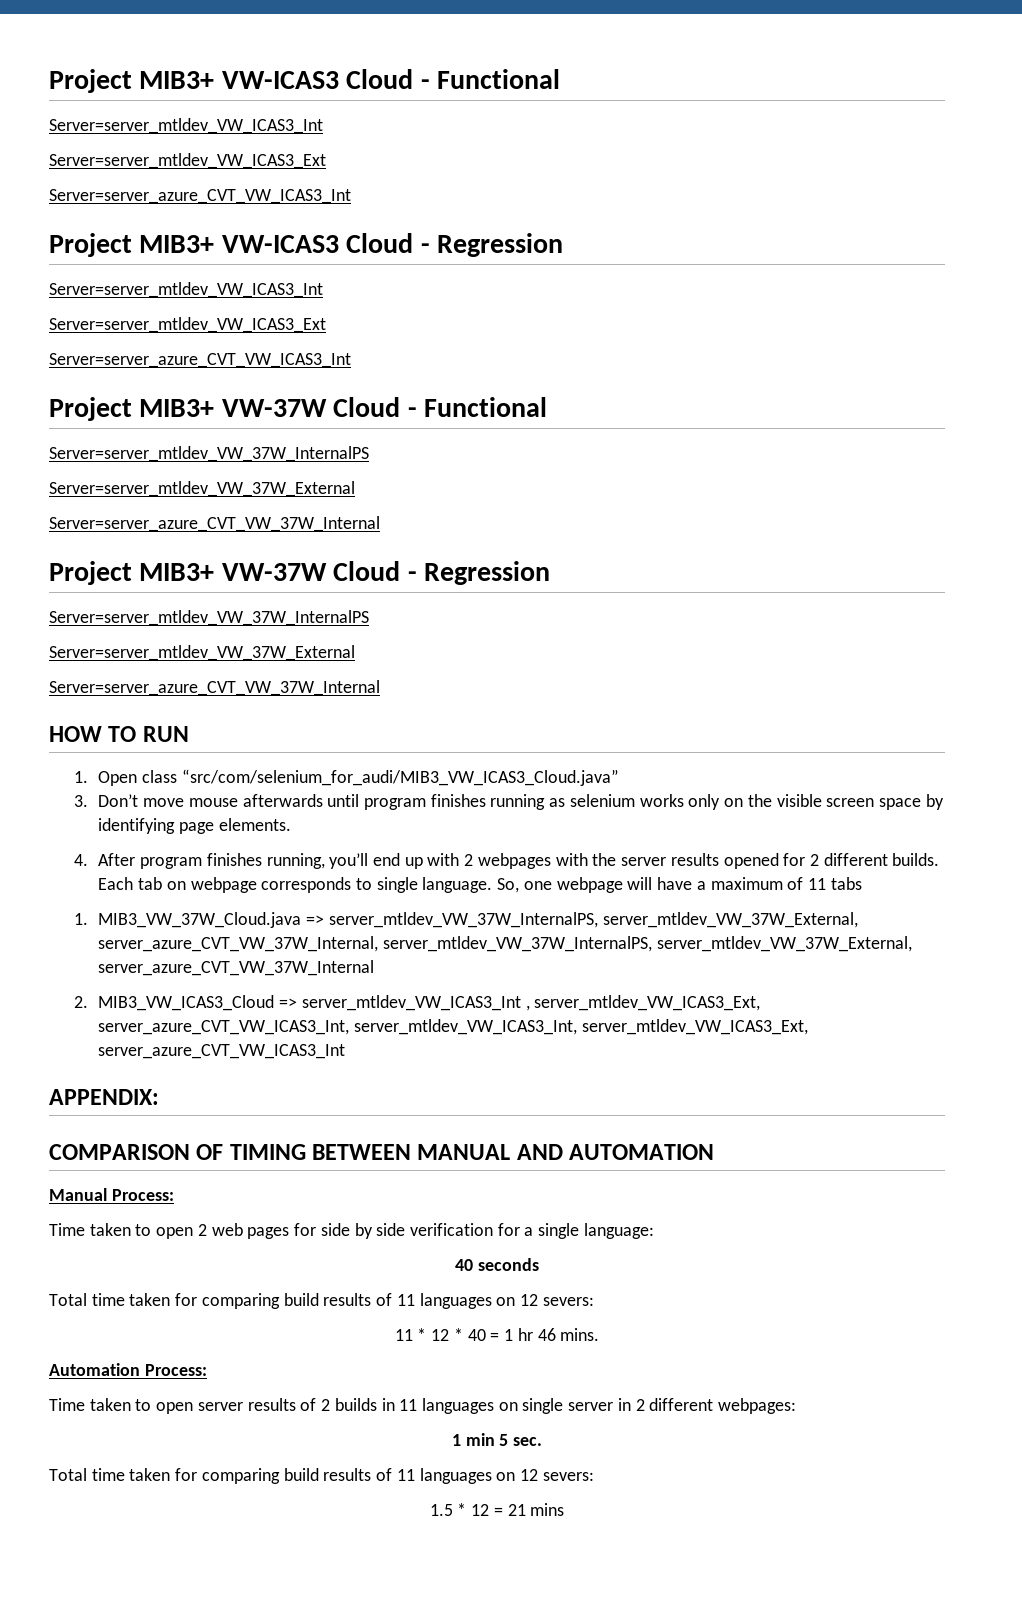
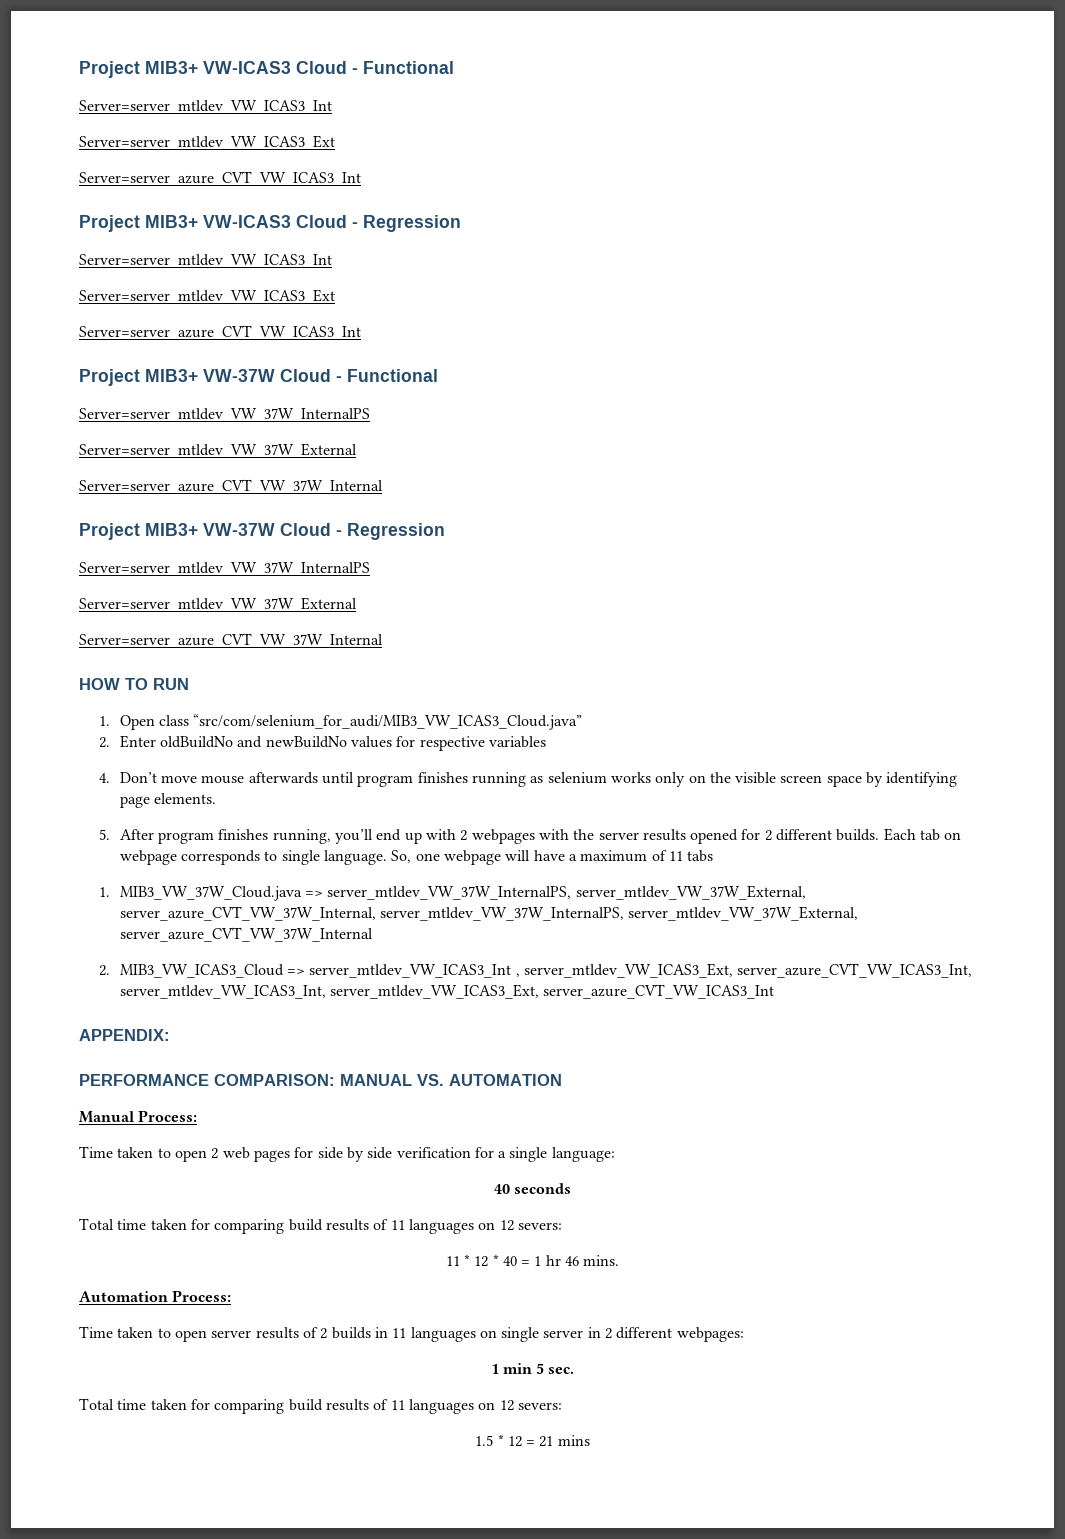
- 3. Don’t move mouse afterwards until program finishes running as selenium works only on the visible screen space by identifying page elements.
+ 2. Enter oldBuildNo and newBuildNo values for respective variables
+ 4. Don’t move mouse afterwards until program finishes running as selenium works only on the visible screen space by identifying page elements.
- 4. After program finishes running, you’ll end up with 2 webpages with the server results opened for 2 different builds.
+ 5. After program finishes running, you’ll end up with 2 webpages with the server results opened for 2 different builds.
- COMPARISON OF TIMING BETWEEN MANUAL AND AUTOMATION
+ PERFORMANCE COMPARISON: MANUAL VS. AUTOMATION

